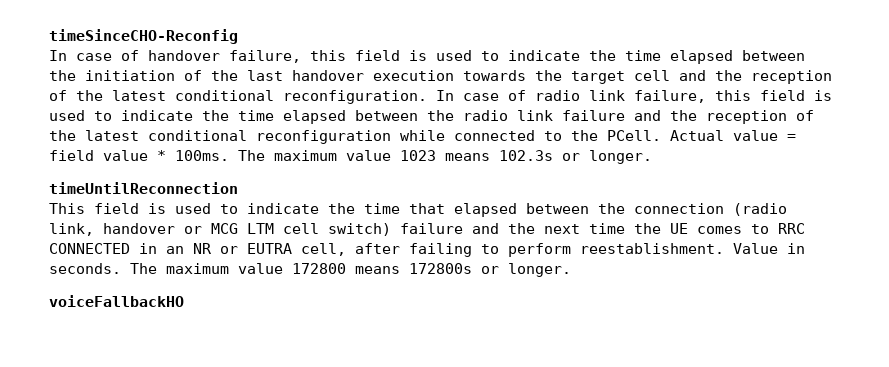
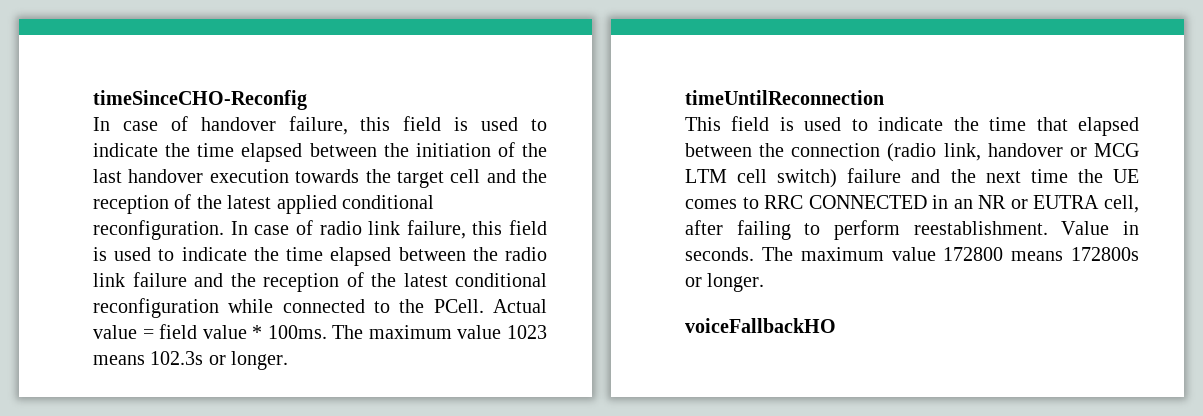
- In case of handover failure, this field is used to indicate the time elapsed between the initiation of the last handover execution towards the target cell and the reception of the latest conditional reconfiguration.
+ In case of handover failure, this field is used to indicate the time elapsed between the initiation of the last handover execution towards the target cell and the reception of the latest applied conditional reconfiguration.

